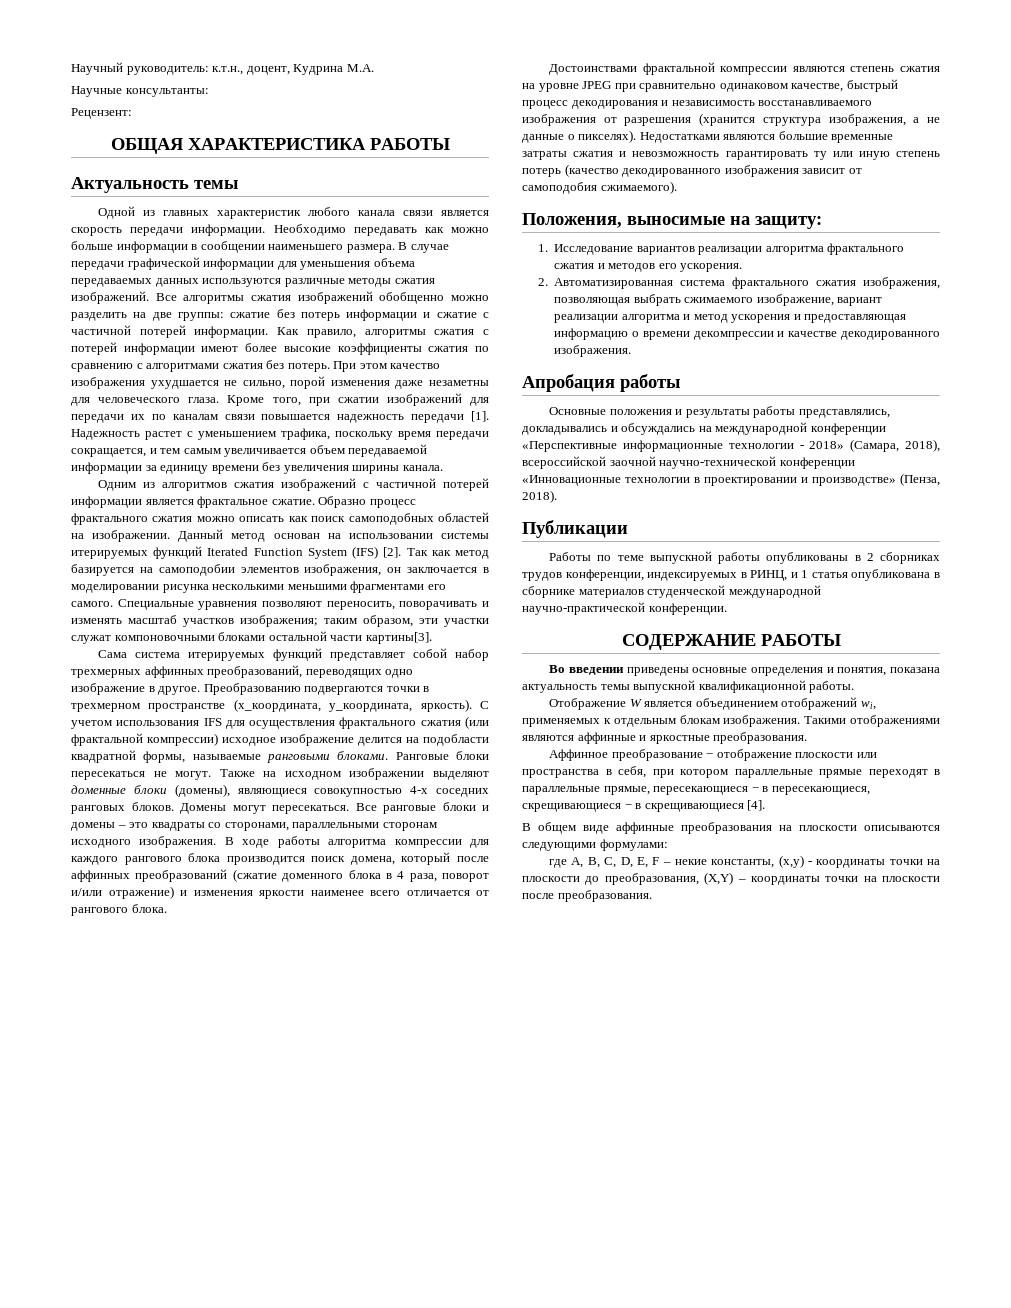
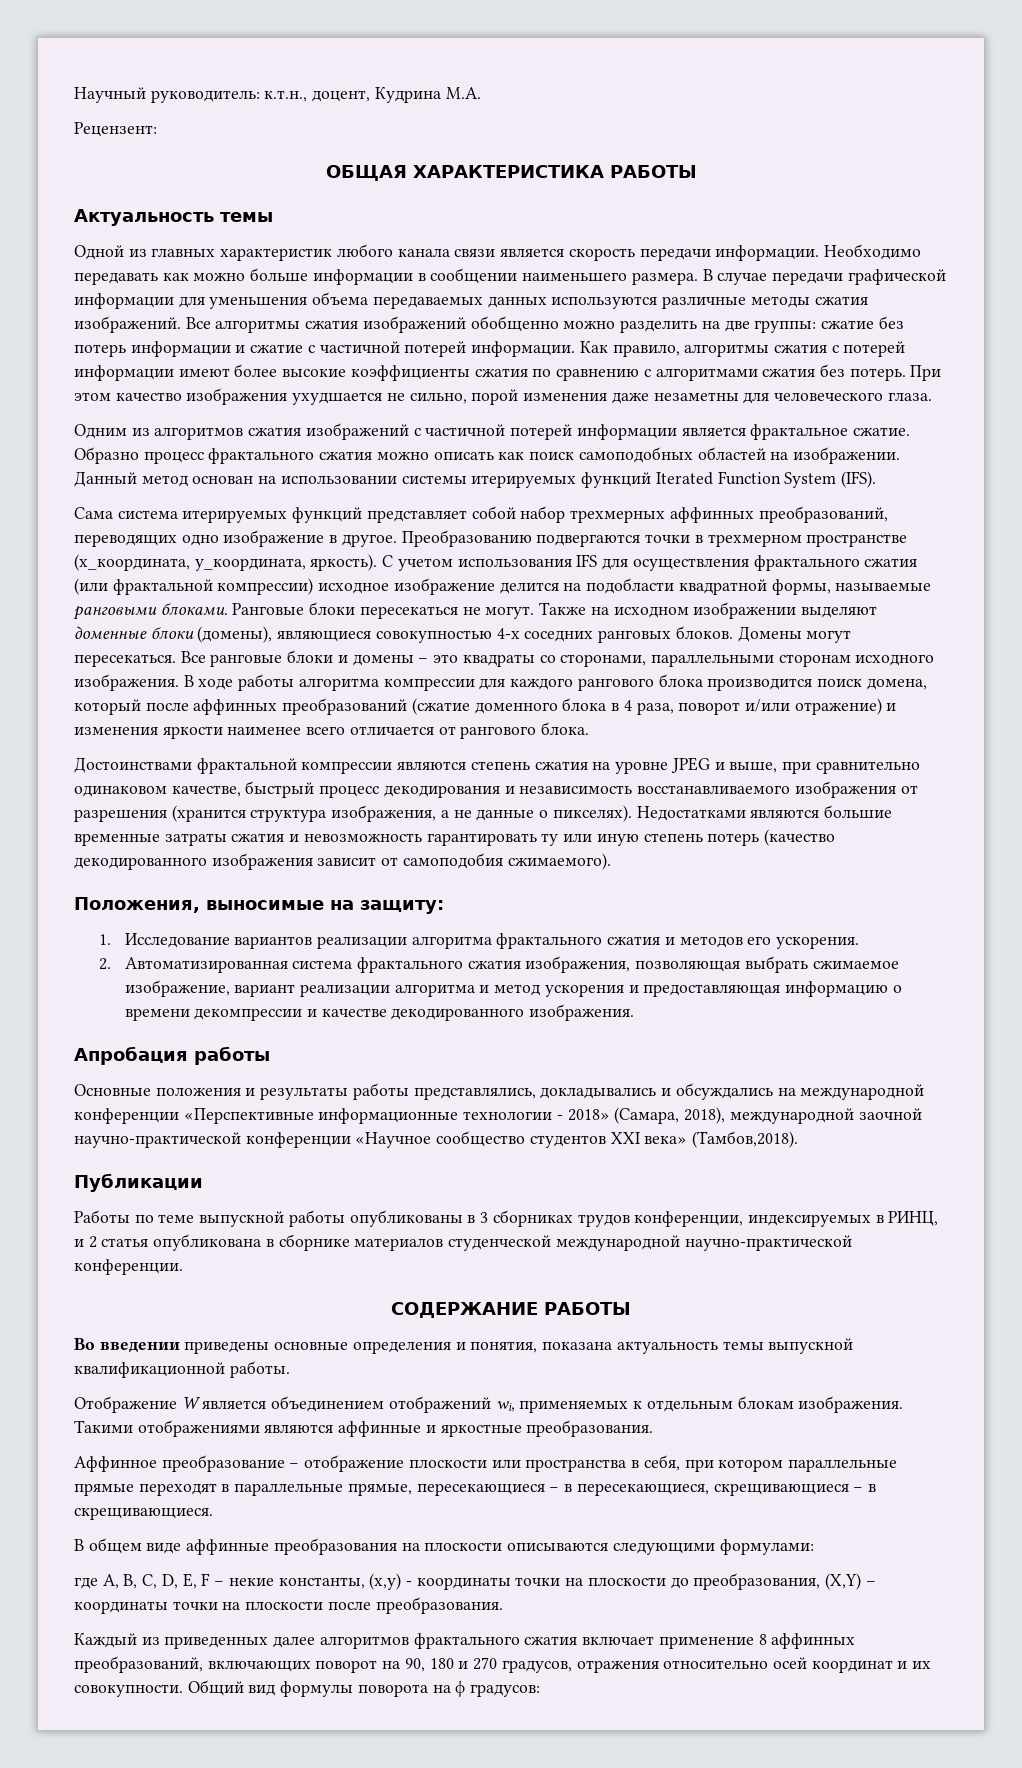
- Научные консультанты:
- Кроме того, при сжатии изображений для передачи их по каналам связи повышается надежность передачи [1]. Надежность растет с уменьшением трафика, поскольку время передачи сокращается, и тем самым увеличивается объем передаваемой информации за единицу времени без увеличения ширины канала.
- Данный метод основан на использовании системы итерируемых функций Iterated Function System (IFS) [2]. Так как метод базируется на самоподобии элементов изображения, он заключается в моделировании рисунка несколькими меньшими фрагментами его самого. Специальные уравнения позволяют переносить, поворачивать и изменять масштаб участков изображения; таким образом, эти участки служат компоновочными блоками остальной части картины[3].
+ Данный метод основан на использовании системы итерируемых функций Iterated Function System (IFS).
- Достоинствами фрактальной компрессии являются степень сжатия на уровне JPEG при сравнительно одинаковом качестве, быстрый процесс декодирования и независимость восстанавливаемого изображения от разрешения (хранится структура изображения, а не данные о пикселях).
+ Достоинствами фрактальной компрессии являются степень сжатия на уровне JPEG и выше, при сравнительно одинаковом качестве, быстрый процесс декодирования и независимость восстанавливаемого изображения от разрешения (хранится структура изображения, а не данные о пикселях).
- 2. Автоматизированная система фрактального сжатия изображения, позволяющая выбрать сжимаемого изображение, вариант реализации алгоритма и метод ускорения и предоставляющая информацию о времени декомпрессии и качестве декодированного изображения.
+ 2. Автоматизированная система фрактального сжатия изображения, позволяющая выбрать сжимаемое изображение, вариант реализации алгоритма и метод ускорения и предоставляющая информацию о времени декомпрессии и качестве декодированного изображения.
- Основные положения и результаты работы представлялись, докладывались и обсуждались на международной конференции «Перспективные информационные технологии - 2018» (Самара, 2018), всероссийской заочной научно-технической конференции «Инновационные технологии в проектировании и производстве» (Пенза, 2018).
+ Основные положения и результаты работы представлялись, докладывались и обсуждались на международной конференции «Перспективные информационные технологии - 2018» (Самара, 2018), международной заочной научно-практической конференции «Научное сообщество студентов XXI века» (Тамбов,2018).
- Работы по теме выпускной работы опубликованы в 2 сборниках трудов конференции, индексируемых в РИНЦ, и 1 статья опубликована в сборнике материалов студенческой международной научно-практической конференции.
+ Работы по теме выпускной работы опубликованы в 3 сборниках трудов конференции, индексируемых в РИНЦ, и 2 статья опубликована в сборнике материалов студенческой международной научно-практической конференции.
- Аффинное преобразование − отображение плоскости или пространства в себя, при котором параллельные прямые переходят в параллельные прямые, пересекающиеся − в пересекающиеся, скрещивающиеся − в скрещивающиеся [4].
+ Аффинное преобразование − отображение плоскости или пространства в себя, при котором параллельные прямые переходят в параллельные прямые, пересекающиеся − в пересекающиеся, скрещивающиеся − в скрещивающиеся.
+ Каждый из приведенных далее алгоритмов фрактального сжатия включает применение 8 аффинных преобразований, включающих поворот на 90, 180 и 270 градусов, отражения относительно осей координат и их совокупности. Общий вид формулы поворота на ϕ градусов:

